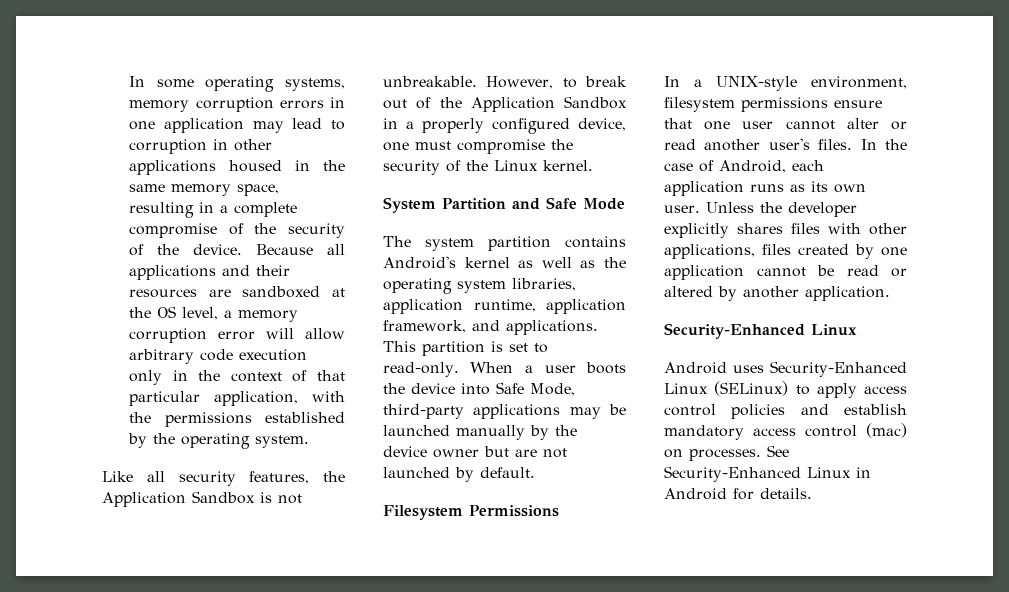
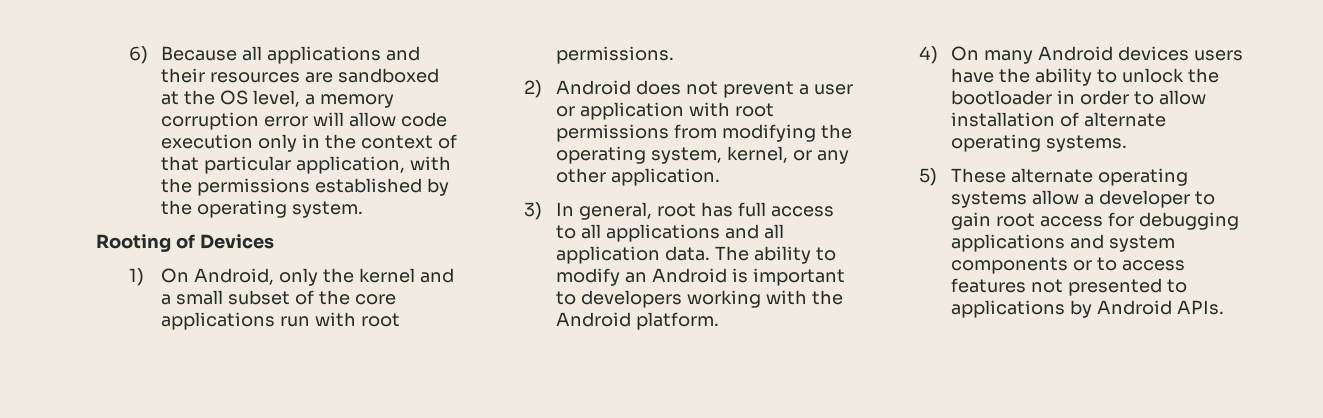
- In some operating systems, memory corruption errors in one application may lead to corruption in other applications housed in the same memory space, resulting in a complete compromise of the security of the device. Because all applications and their resources are sandboxed at the OS level, a memory corruption error will allow arbitrary code execution only in the context of that particular application, with the permissions established by the operating system.
+ 6) Because all applications and their resources are sandboxed at the OS level, a memory corruption error will allow code execution only in the context of that particular application, with the permissions established by the operating system.
- Like all security features, the Application Sandbox is not unbreakable. However, to break out of the Application Sandbox in a properly configured device, one must compromise the security of the Linux kernel.
- System Partition and Safe Mode
- The system partition contains Android's kernel as well as the operating system libraries, application runtime, application framework, and applications. This partition is set to read-only. When a user boots the device into Safe Mode, third-party applications may be launched manually by the device owner but are not launched by default.
- Filesystem Permissions
- In a UNIX-style environment, filesystem permissions ensure that one user cannot alter or read another user's files. In the case of Android, each application runs as its own user. Unless the developer explicitly shares files with other applications, files created by one application cannot be read or altered by another application.
- Security-Enhanced Linux
- Android uses Security-Enhanced Linux (SELinux) to apply access control policies and establish mandatory access control (mac) on processes. See Security-Enhanced Linux in Android for details.
+ Rooting of Devices
+ 1) On Android, only the kernel and a small subset of the core applications run with root permissions.
+ 2) Android does not prevent a user or application with root permissions from modifying the operating system, kernel, or any other application.
+ 3) In general, root has full access to all applications and all application data. The ability to modify an Android is important to developers working with the Android platform.
+ 4) On many Android devices users have the ability to unlock the bootloader in order to allow installation of alternate operating systems.
+ 5) These alternate operating systems allow a developer to gain root access for debugging applications and system components or to access features not presented to applications by Android APIs.

